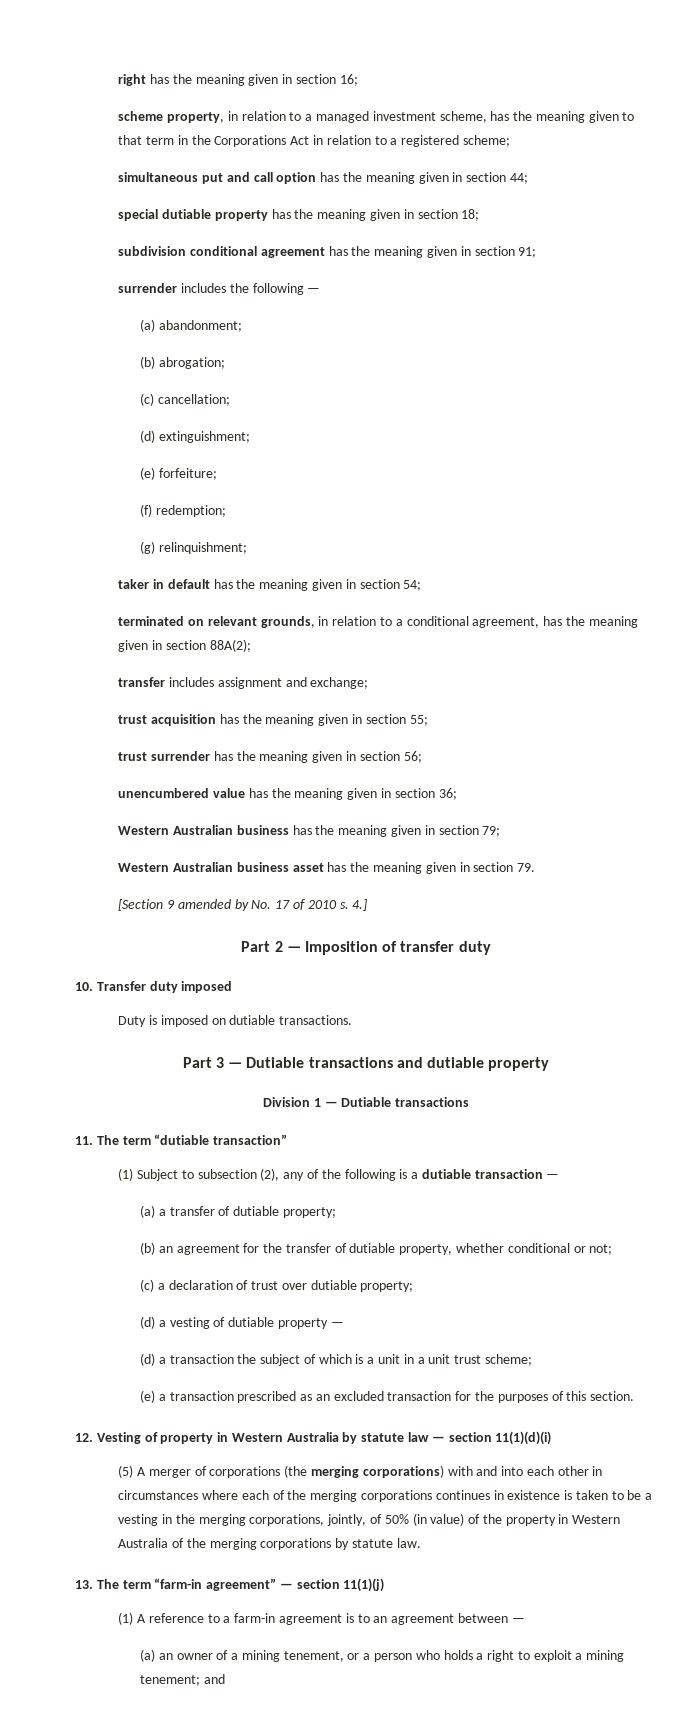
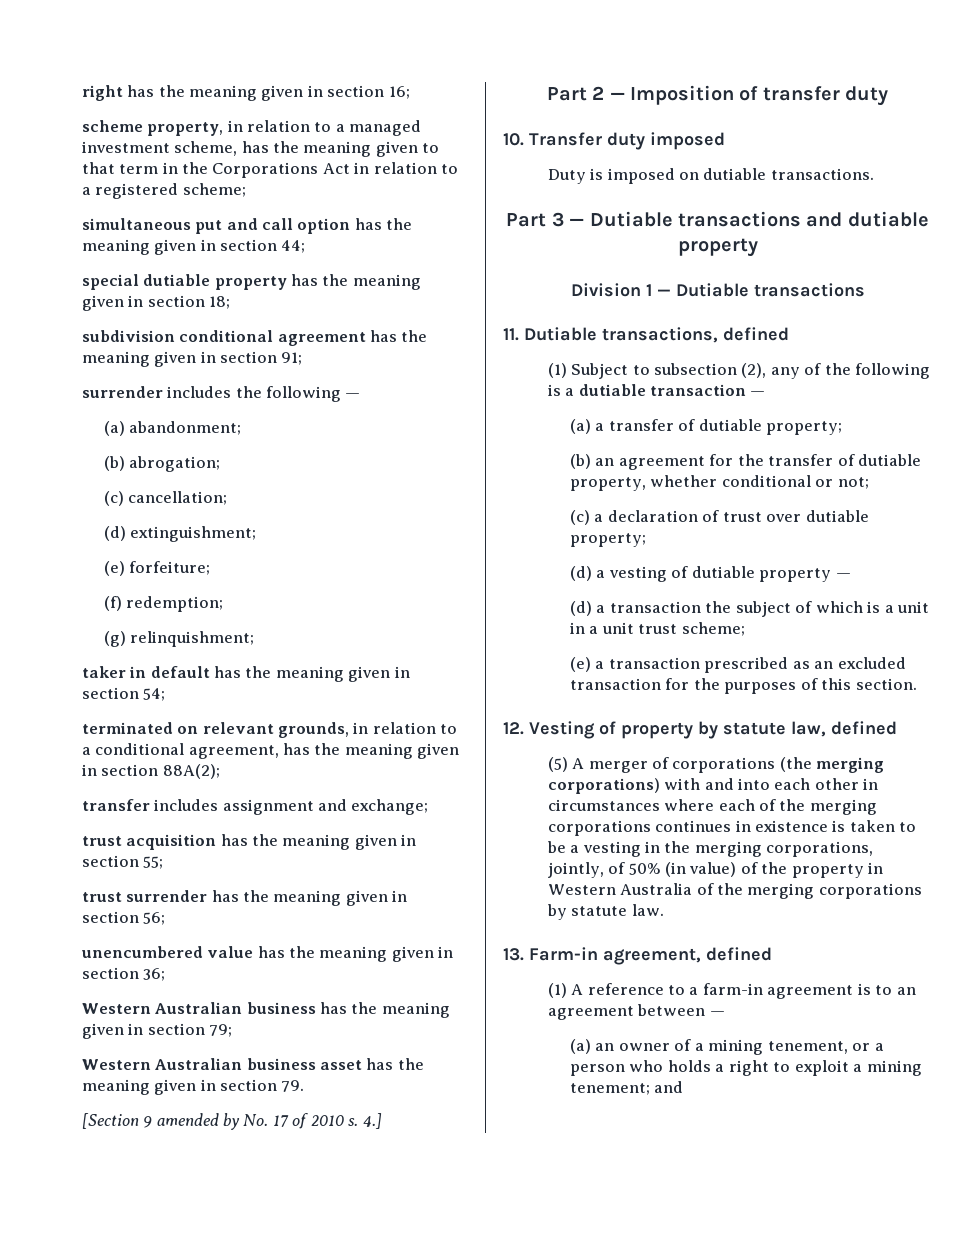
- 11. The term “dutiable transaction”
+ 11. Dutiable transactions, defined
- 12. Vesting of property in Western Australia by statute law — section 11(1)(d)(i)
+ 12. Vesting of property by statute law, defined
- 13. The term “farm-in agreement” — section 11(1)(j)
+ 13. Farm-in agreement, defined

